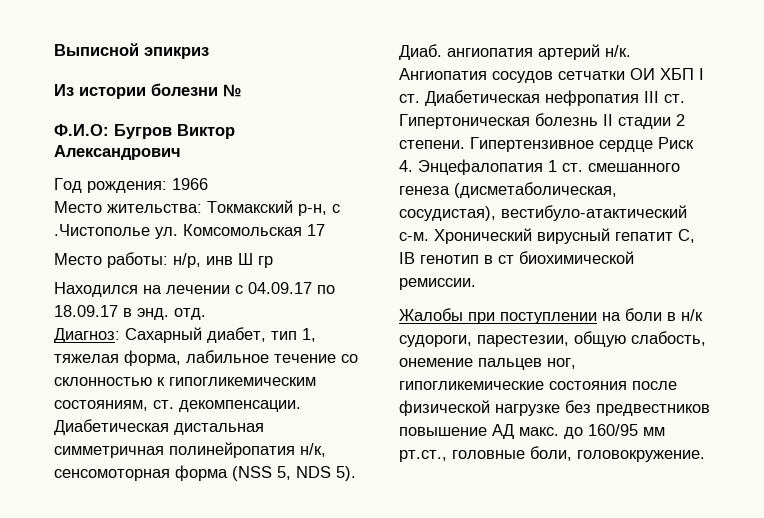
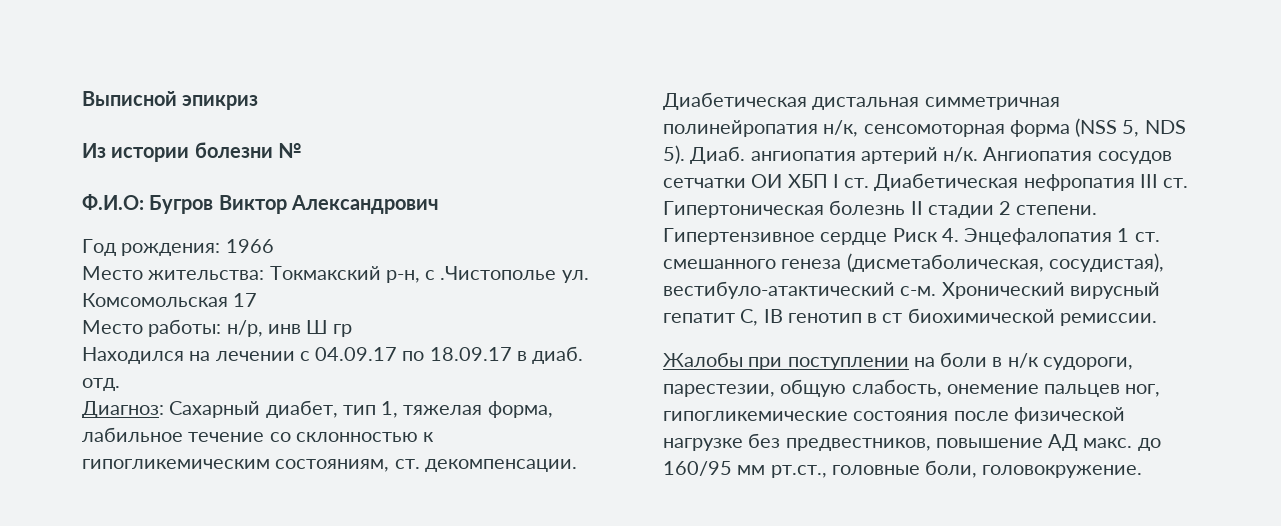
- Находился на лечении с 04.09.17 по 18.09.17 в энд. отд.
+ Находился на лечении с 04.09.17 по 18.09.17 в диаб. отд.
- Жалобы при поступлении на боли в н/к судороги, парестезии, общую слабость, онемение пальцев ног, гипогликемические состояния после физической нагрузке без предвестников повышение АД макс. до 160/95 мм рт.ст., головные боли, головокружение.
+ Жалобы при поступлении на боли в н/к судороги, парестезии, общую слабость, онемение пальцев ног, гипогликемические состояния после физической нагрузке без предвестников, повышение АД макс. до 160/95 мм рт.ст., головные боли, головокружение.

